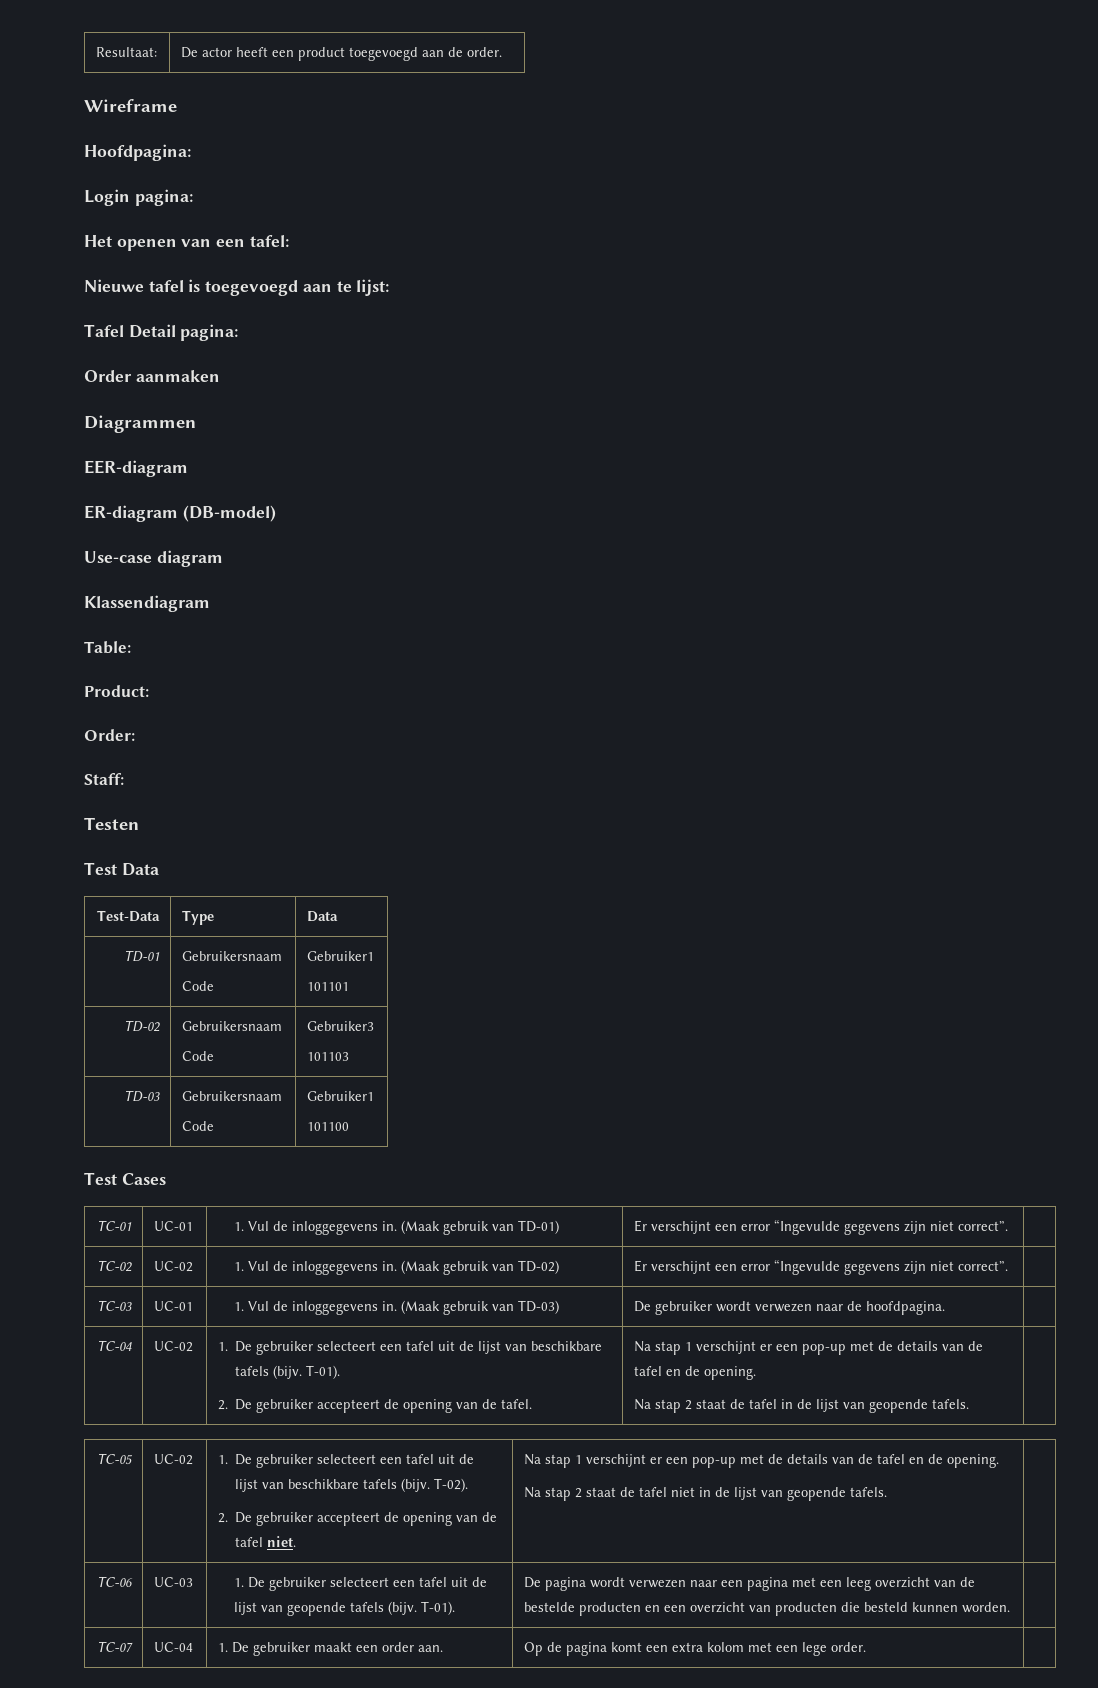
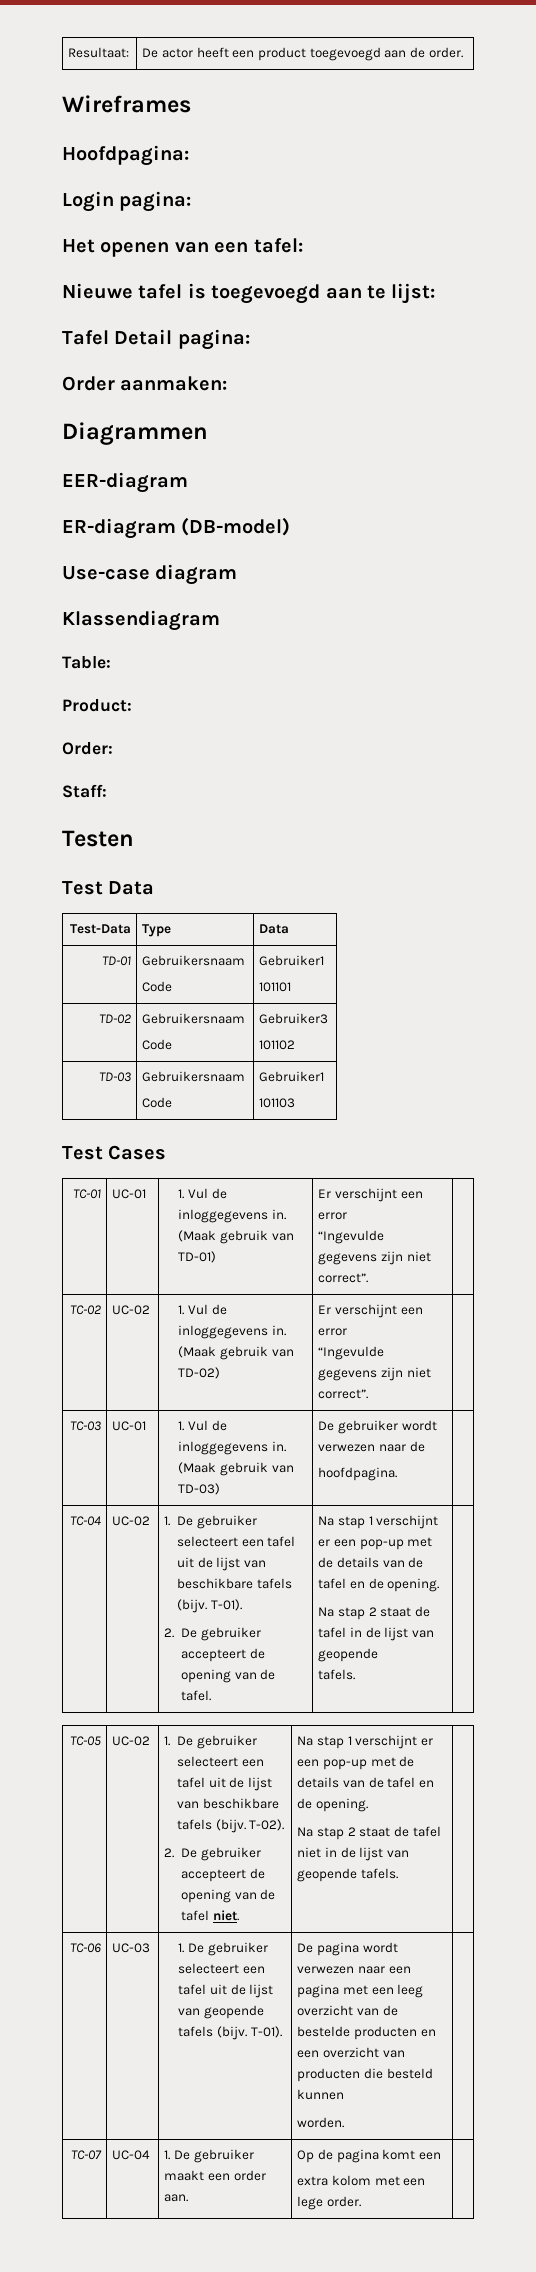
- Wireframe
+ Wireframes
- Order aanmaken
+ Order aanmaken:
  TD-02 | Gebruikersnaam
  Code | Gebruiker3
- 101103
+ 101102
  TD-03 | Gebruikersnaam
  Code | Gebruiker1
- 101100
+ 101103
- TC-01 | UC-01 | 1. Vul de inloggegevens in. (Maak gebruik van TD-01) | Er verschijnt een error “Ingevulde gegevens zijn niet correct”. |
+ TC-01 | UC-01 | 1. Vul de inloggegevens in. (Maak gebruik van TD-01) | Er verschijnt een error
+ “Ingevulde gegevens zijn niet correct”. |
- TC-02 | UC-02 | 1. Vul de inloggegevens in. (Maak gebruik van TD-02) | Er verschijnt een error “Ingevulde gegevens zijn niet correct”. |
+ TC-02 | UC-02 | 1. Vul de inloggegevens in. (Maak gebruik van TD-02) | Er verschijnt een error
+ “Ingevulde gegevens zijn niet correct”. |
- TC-03 | UC-01 | 1. Vul de inloggegevens in. (Maak gebruik van TD-03) | De gebruiker wordt verwezen naar de hoofdpagina. |
+ TC-03 | UC-01 | 1. Vul de inloggegevens in. (Maak gebruik van TD-03) | De gebruiker wordt verwezen naar de
+ hoofdpagina. |
- Na stap 2 staat de tafel in de lijst van geopende tafels.
+ Na stap 2 staat de tafel in de lijst van geopende
+ tafels.
- TC-06 | UC-03 | 1. De gebruiker selecteert een tafel uit de lijst van geopende tafels (bijv. T-01). | De pagina wordt verwezen naar een pagina met een leeg overzicht van de bestelde producten en een overzicht van producten die besteld kunnen worden. |
+ TC-06 | UC-03 | 1. De gebruiker selecteert een tafel uit de lijst van geopende tafels (bijv. T-01). | De pagina wordt verwezen naar een pagina met een leeg overzicht van de bestelde producten en een overzicht van producten die besteld kunnen
+ worden. |
- TC-07 | UC-04 | 1. De gebruiker maakt een order aan. | Op de pagina komt een extra kolom met een lege order. |
+ TC-07 | UC-04 | 1. De gebruiker maakt een order aan. | Op de pagina komt een
+ extra kolom met een lege order. |

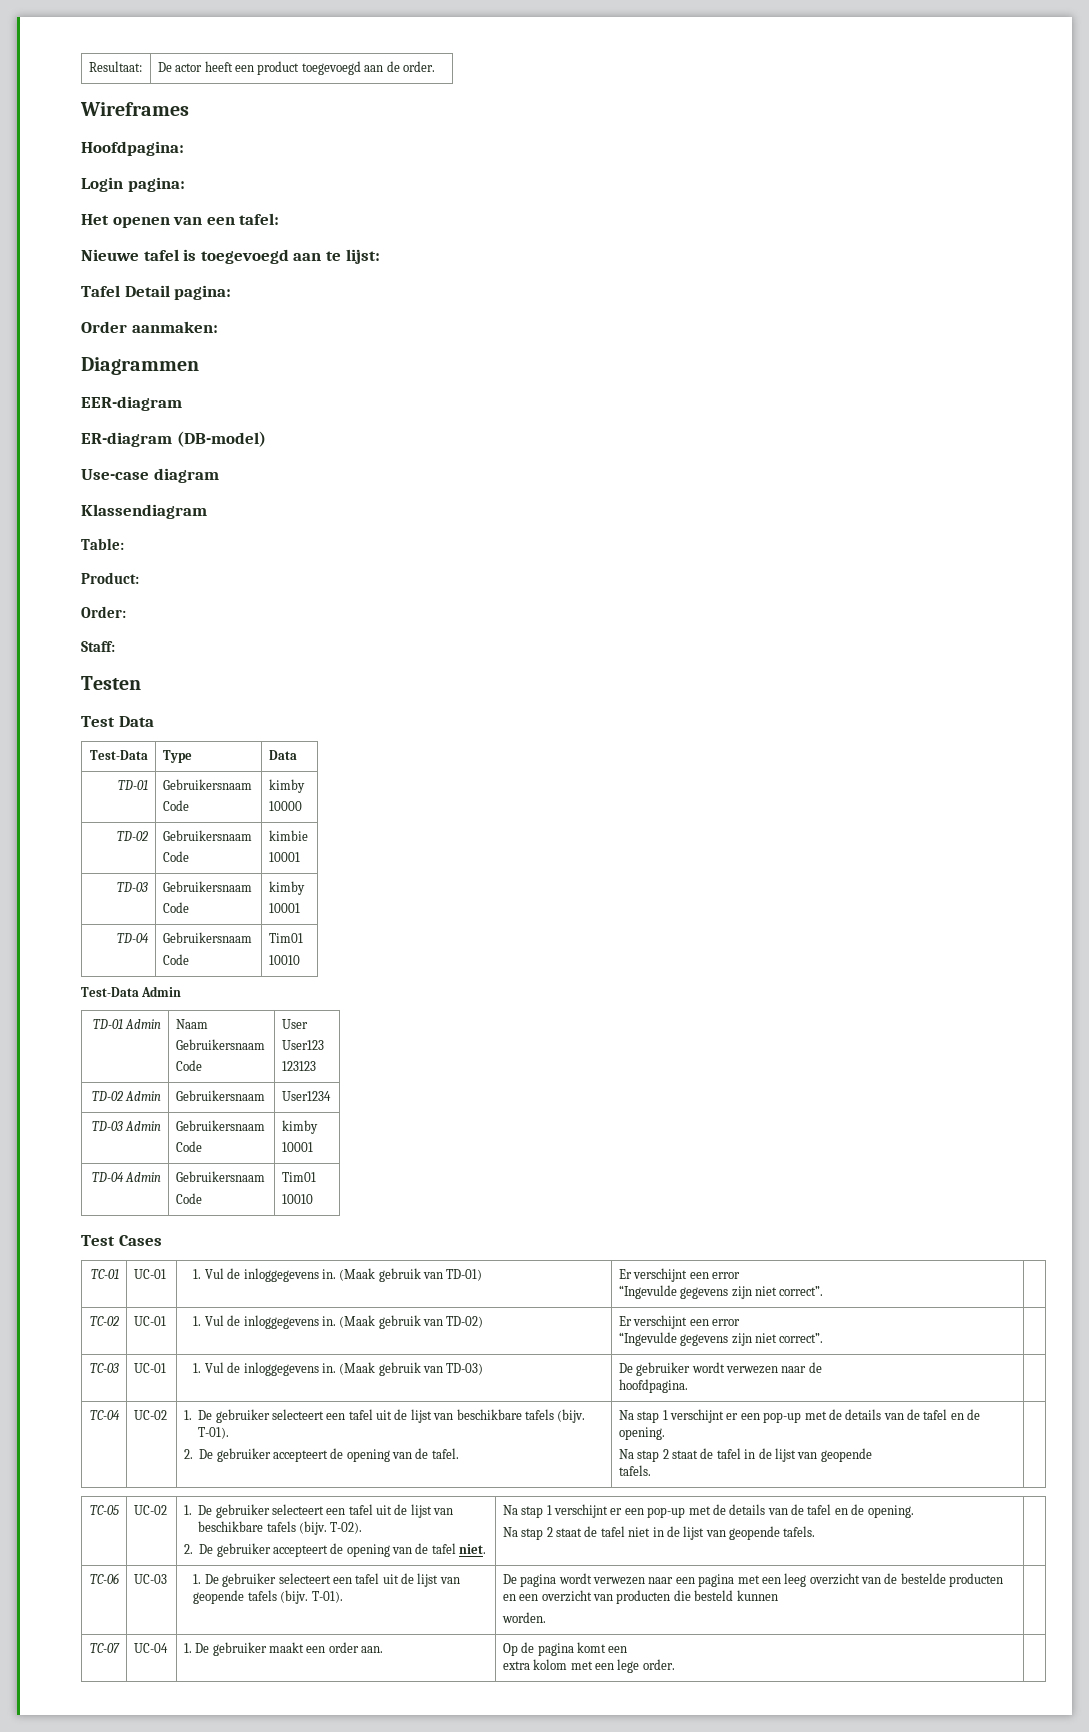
  TD-01 | Gebruikersnaam
- Code | Gebruiker1
- 101101
+ Code | kimby
+ 10000
  TD-02 | Gebruikersnaam
- Code | Gebruiker3
- 101102
+ Code | kimbie
+ 10001
  TD-03 | Gebruikersnaam
- Code | Gebruiker1
- 101103
+ Code | kimby
+ 10001
+ TD-04 | Gebruikersnaam
+ Code | Tim01
+ 10010
+ Test-Data Admin
+ TD-01 Admin | Naam
+ Gebruikersnaam
+ Code | User
+ User123
+ 123123
+ TD-02 Admin | Gebruikersnaam | User1234
+ TD-03 Admin | Gebruikersnaam
+ Code | kimby
+ 10001
+ TD-04 Admin | Gebruikersnaam
+ Code | Tim01
+ 10010
- TC-02 | UC-02 | 1. Vul de inloggegevens in. (Maak gebruik van TD-02) | Er verschijnt een error
+ TC-02 | UC-01 | 1. Vul de inloggegevens in. (Maak gebruik van TD-02) | Er verschijnt een error

